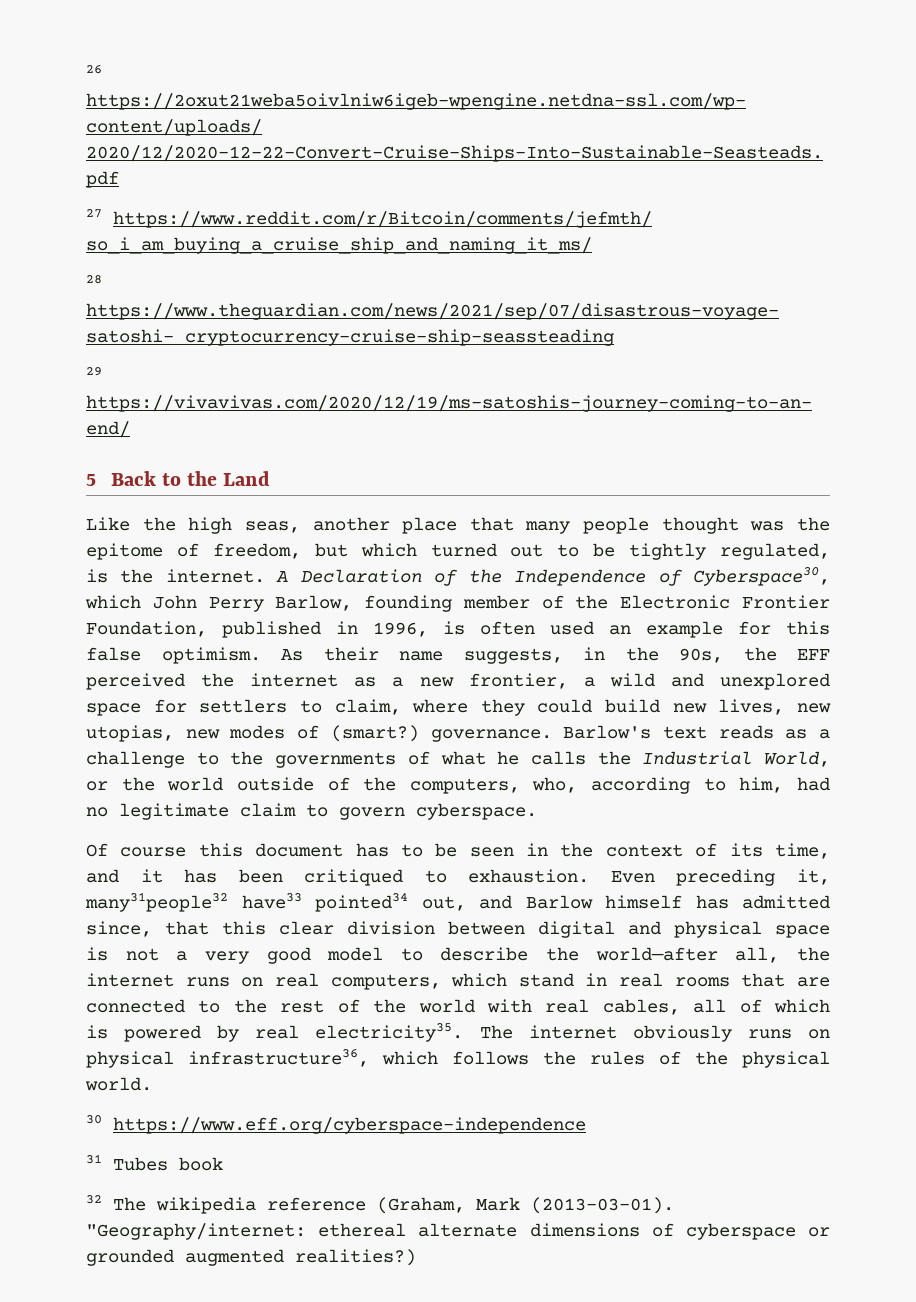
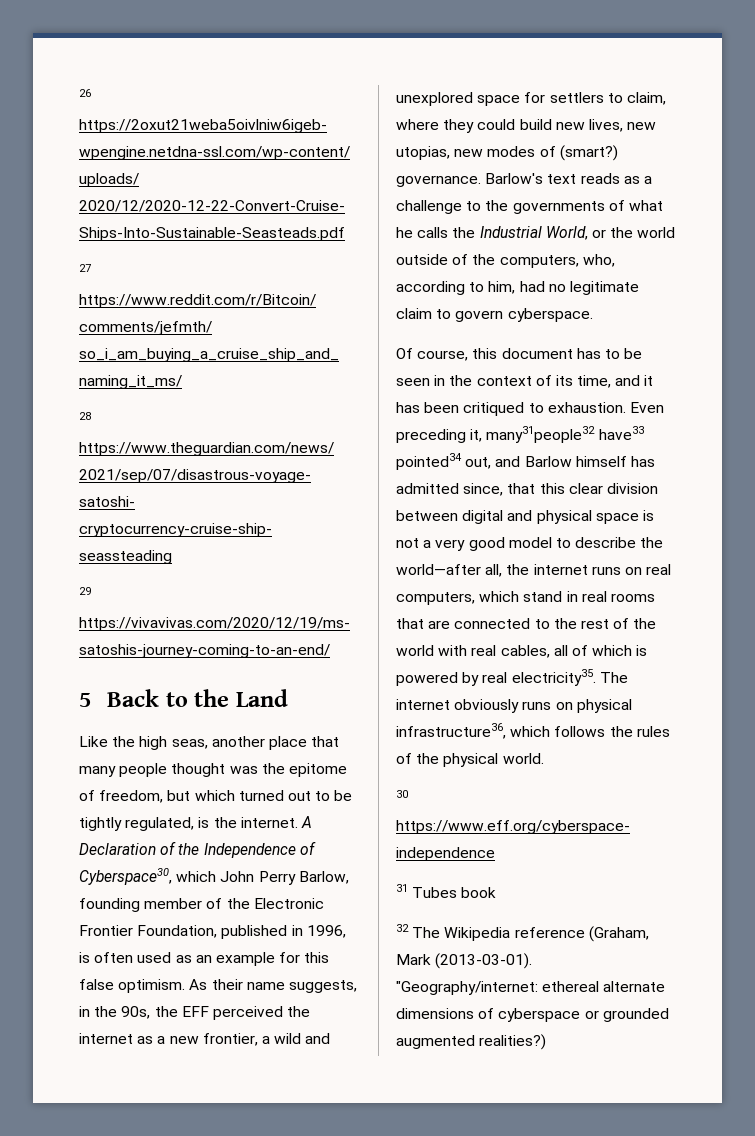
- A Declaration of the Independence of Cyberspace30, which John Perry Barlow, founding member of the Electronic Frontier Foundation, published in 1996, is often used an example for this false optimism.
+ A Declaration of the Independence of Cyberspace30, which John Perry Barlow, founding member of the Electronic Frontier Foundation, published in 1996, is often used as an example for this false optimism.
- Of course this document has to be seen in the context of its time, and it has been critiqued to exhaustion.
+ Of course, this document has to be seen in the context of its time, and it has been critiqued to exhaustion.
- 32 The wikipedia reference (Graham, Mark (2013-03-01).
+ 32 The Wikipedia reference (Graham, Mark (2013-03-01).

